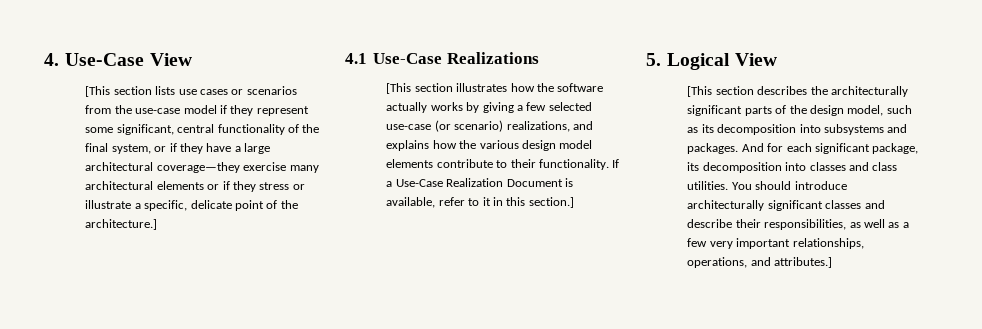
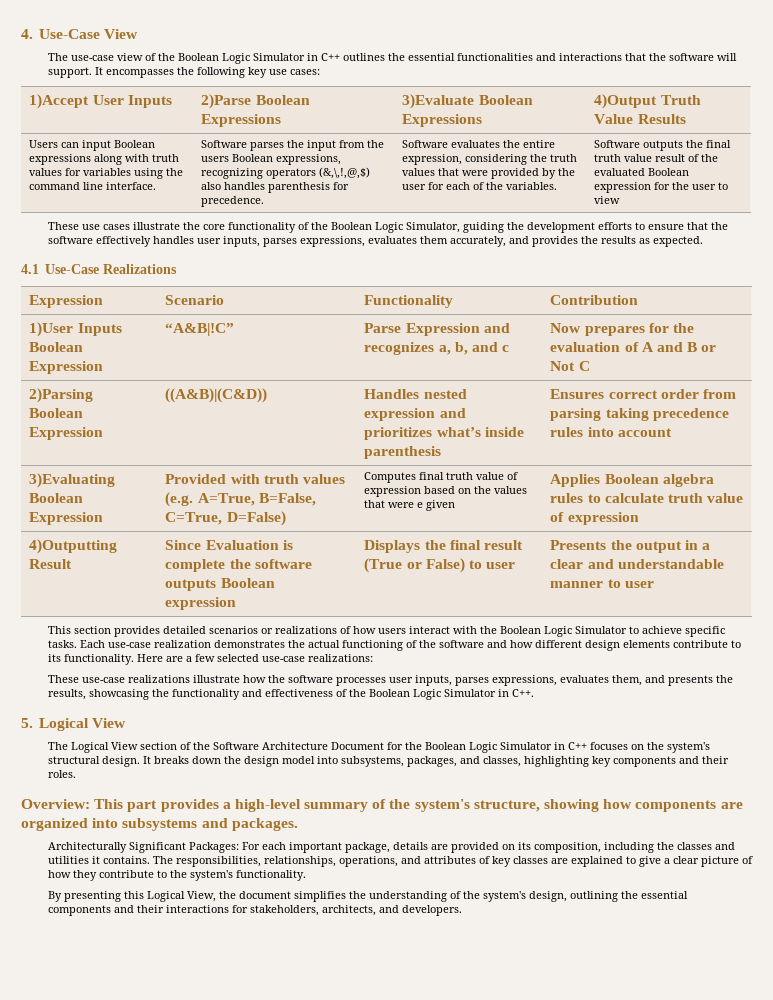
- [This section lists use cases or scenarios from the use-case model if they represent some significant, central functionality of the final system, or if they have a large architectural coverage—they exercise many architectural elements or if they stress or illustrate a specific, delicate point of the architecture.]
+ The use-case view of the Boolean Logic Simulator in C++ outlines the essential functionalities and interactions that the software will support. It encompasses the following key use cases:
+ 1)Accept User Inputs | 2)Parse Boolean Expressions | 3)Evaluate Boolean Expressions | 4)Output Truth Value Results
+ Users can input Boolean expressions along with truth values for variables using the command line interface. | Software parses the input from the users Boolean expressions, recognizing operators (&,\,!,@,$) also handles parenthesis for precedence. | Software evaluates the entire expression, considering the truth values that were provided by the user for each of the variables. | Software outputs the final truth value result of the evaluated Boolean expression for the user to view
+ These use cases illustrate the core functionality of the Boolean Logic Simulator, guiding the development efforts to ensure that the software effectively handles user inputs, parses expressions, evaluates them accurately, and provides the results as expected.
  4.1 Use-Case Realizations
- [This section illustrates how the software actually works by giving a few selected use-case (or scenario) realizations, and explains how the various design model elements contribute to their functionality. If a Use-Case Realization Document is available, refer to it in this section.]
+ Expression | Scenario | Functionality | Contribution
+ 1)User Inputs Boolean Expression | “A&B|!C” | Parse Expression and recognizes a, b, and c | Now prepares for the evaluation of A and B or Not C
+ 2)Parsing Boolean Expression | ((A&B)|(C&D)) | Handles nested expression and prioritizes what’s inside parenthesis | Ensures correct order from parsing taking precedence rules into account
+ 3)Evaluating Boolean Expression | Provided with truth values (e.g. A=True, B=False, C=True, D=False) | Computes final truth value of expression based on the values that were e given | Applies Boolean algebra rules to calculate truth value of expression
+ 4)Outputting Result | Since Evaluation is complete the software outputs Boolean expression | Displays the final result (True or False) to user | Presents the output in a clear and understandable manner to user
+ This section provides detailed scenarios or realizations of how users interact with the Boolean Logic Simulator to achieve specific tasks. Each use-case realization demonstrates the actual functioning of the software and how different design elements contribute to its functionality. Here are a few selected use-case realizations:
+ These use-case realizations illustrate how the software processes user inputs, parses expressions, evaluates them, and presents the results, showcasing the functionality and effectiveness of the Boolean Logic Simulator in C++.
  5. Logical View
- [This section describes the architecturally significant parts of the design model, such as its decomposition into subsystems and packages. And for each significant package, its decomposition into classes and class utilities. You should introduce architecturally significant classes and describe their responsibilities, as well as a few very important relationships, operations, and attributes.]
+ The Logical View section of the Software Architecture Document for the Boolean Logic Simulator in C++ focuses on the system's structural design. It breaks down the design model into subsystems, packages, and classes, highlighting key components and their roles.
+ Overview: This part provides a high-level summary of the system's structure, showing how components are organized into subsystems and packages.
+ Architecturally Significant Packages: For each important package, details are provided on its composition, including the classes and utilities it contains. The responsibilities, relationships, operations, and attributes of key classes are explained to give a clear picture of how they contribute to the system's functionality.
+ By presenting this Logical View, the document simplifies the understanding of the system's design, outlining the essential components and their interactions for stakeholders, architects, and developers.

